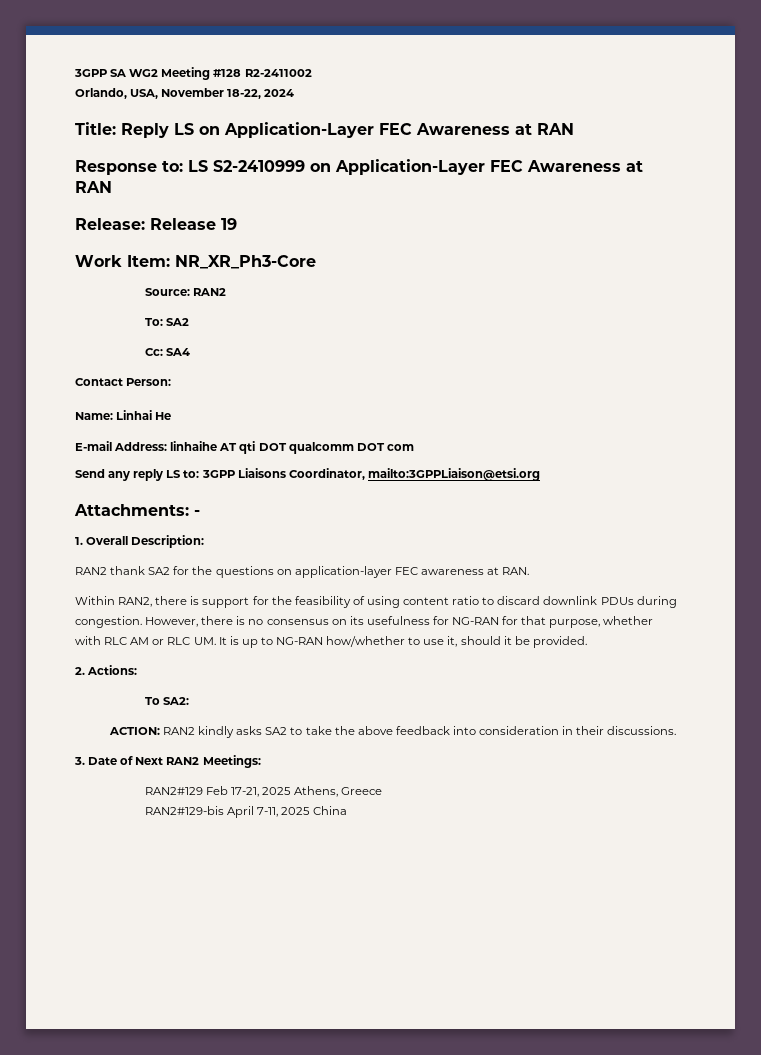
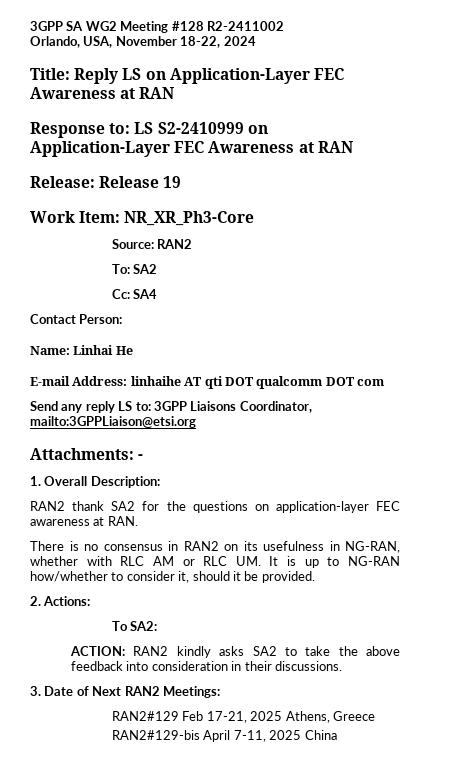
- Within RAN2, there is support for the feasibility of using content ratio to discard downlink PDUs during congestion. However, there is no consensus on its usefulness for NG-RAN for that purpose, whether with RLC AM or RLC UM. It is up to NG-RAN how/whether to use it, should it be provided.
+ There is no consensus in RAN2 on its usefulness in NG-RAN, whether with RLC AM or RLC UM. It is up to NG-RAN how/whether to consider it, should it be provided.

